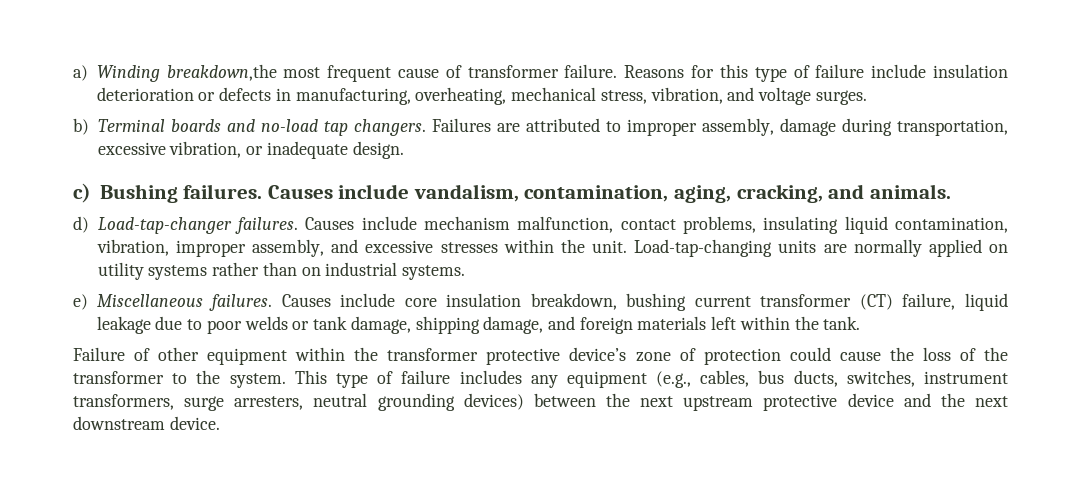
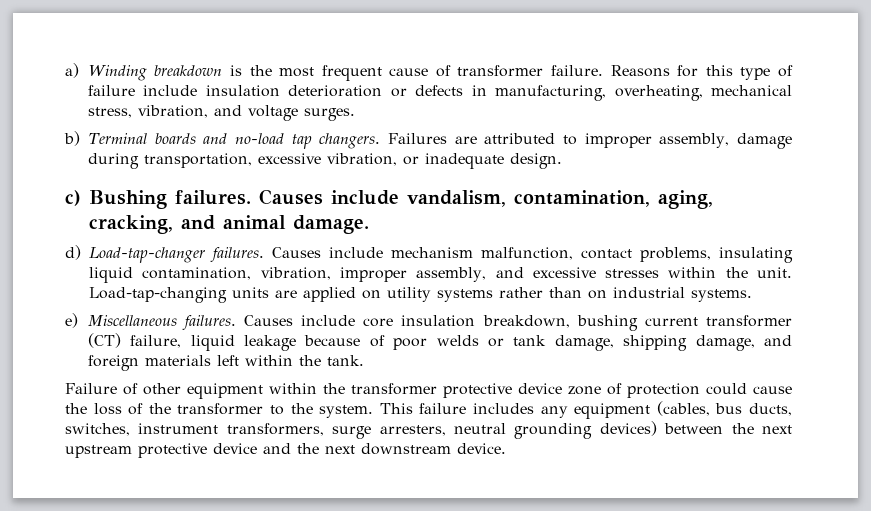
- a) Winding breakdown,the most frequent cause of transformer failure.
+ a) Winding breakdown is the most frequent cause of transformer failure.
- Causes include vandalism, contamination, aging, cracking, and animals.
+ Causes include vandalism, contamination, aging, cracking, and animal damage.
- Load-tap-changing units are normally applied on utility systems rather than on industrial systems.
+ Load-tap-changing units are applied on utility systems rather than on industrial systems.
- Causes include core insulation breakdown, bushing current transformer (CT) failure, liquid leakage due to poor welds or tank damage, shipping damage, and foreign materials left within the tank.
+ Causes include core insulation breakdown, bushing current transformer (CT) failure, liquid leakage because of poor welds or tank damage, shipping damage, and foreign materials left within the tank.
- Failure of other equipment within the transformer protective device’s zone of protection could cause the loss of the transformer to the system.
+ Failure of other equipment within the transformer protective device zone of protection could cause the loss of the transformer to the system.
- This type of failure includes any equipment (e.g., cables, bus ducts, switches, instrument transformers, surge arresters, neutral grounding devices) between the next upstream protective device and the next downstream device.
+ This failure includes any equipment (cables, bus ducts, switches, instrument transformers, surge arresters, neutral grounding devices) between the next upstream protective device and the next downstream device.

